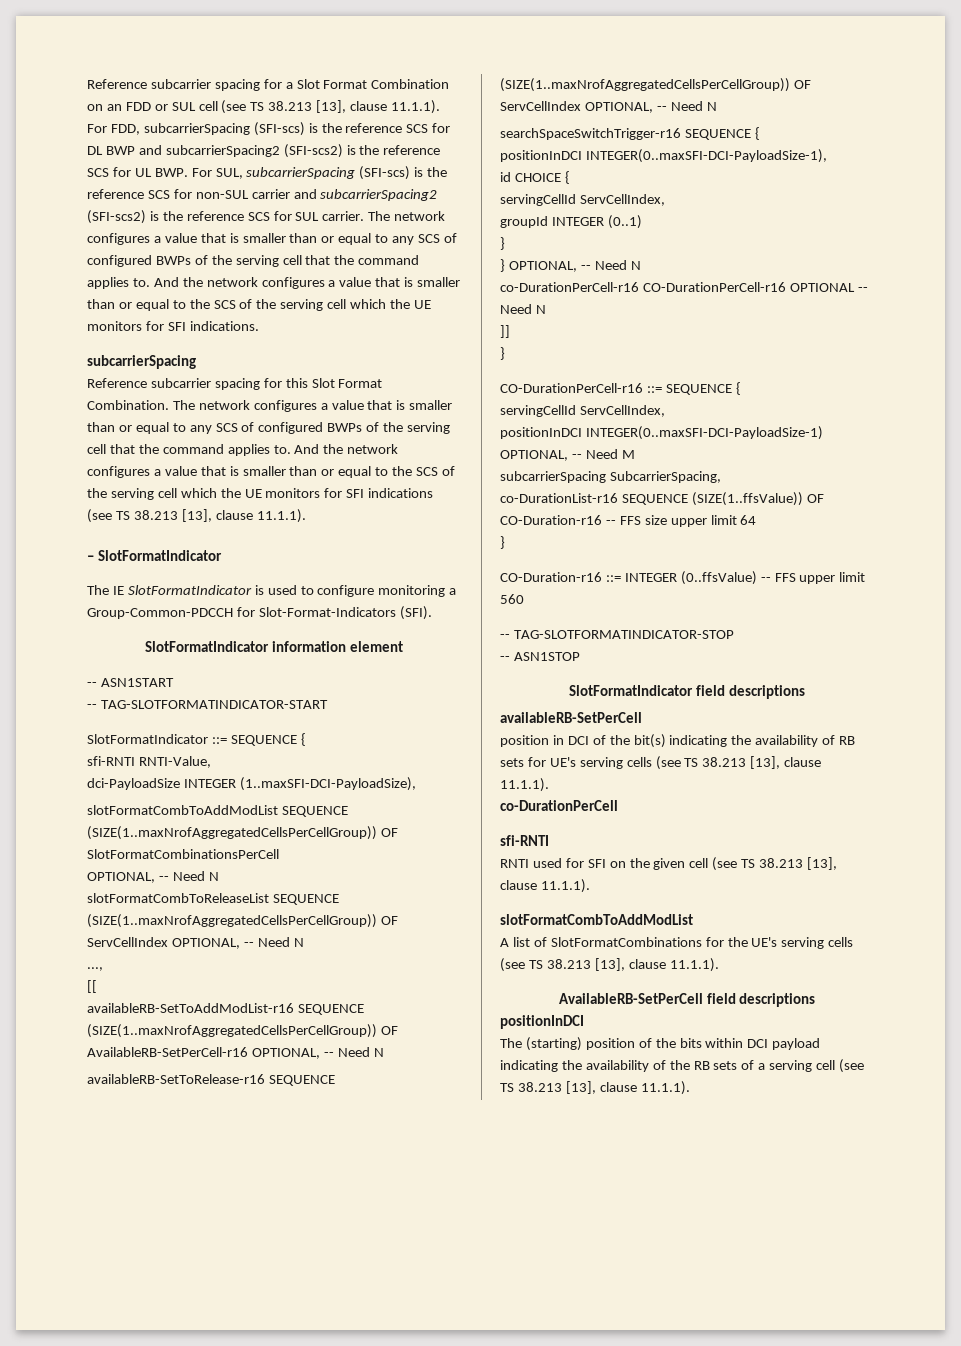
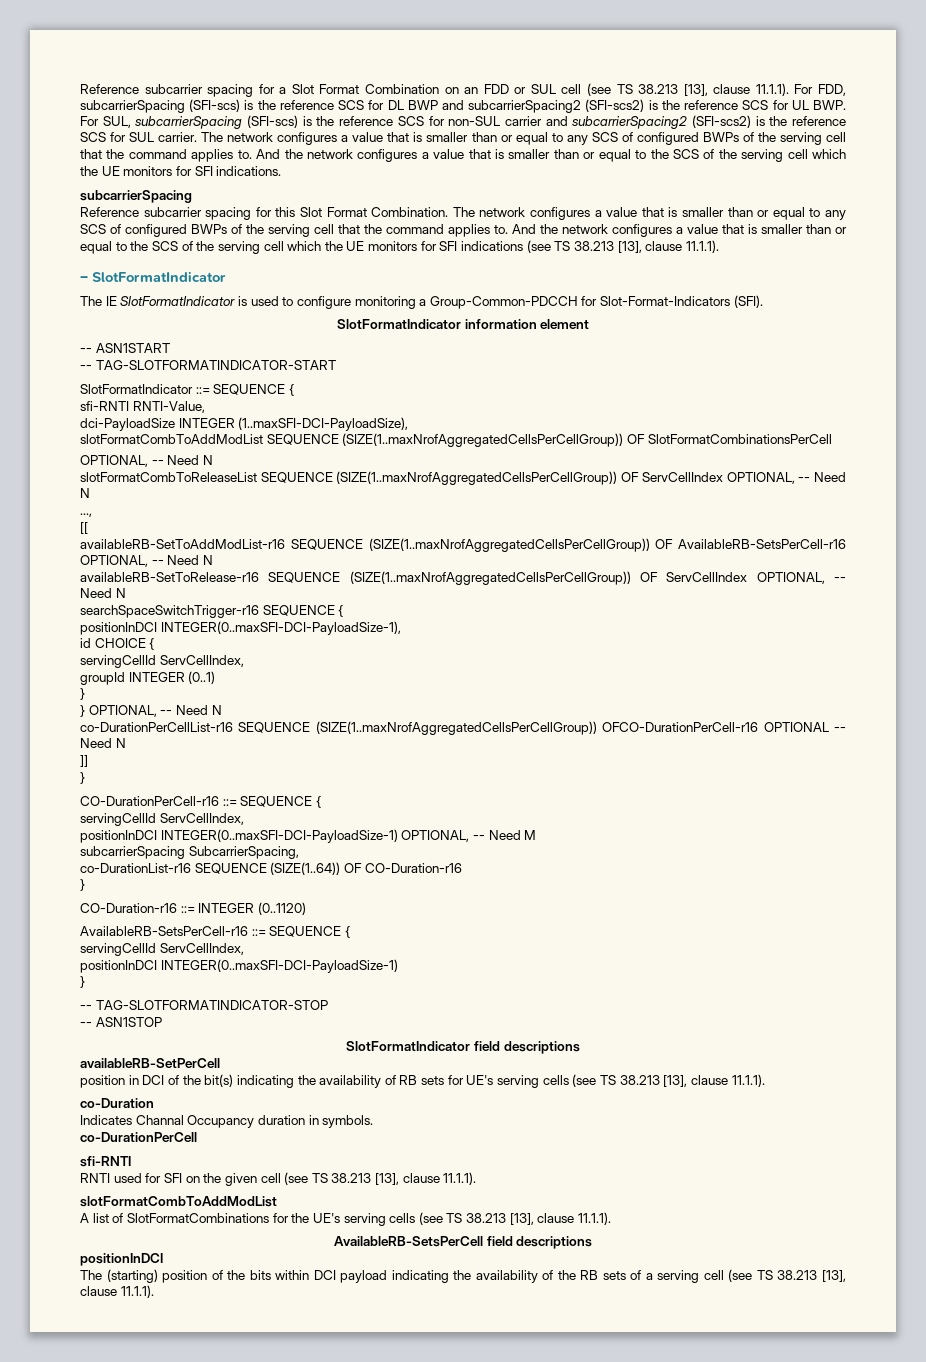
- availableRB-SetToAddModList-r16 SEQUENCE (SIZE(1..maxNrofAggregatedCellsPerCellGroup)) OF AvailableRB-SetPerCell-r16 OPTIONAL, -- Need N
+ availableRB-SetToAddModList-r16 SEQUENCE (SIZE(1..maxNrofAggregatedCellsPerCellGroup)) OF AvailableRB-SetsPerCell-r16 OPTIONAL, -- Need N
- co-DurationPerCell-r16 CO-DurationPerCell-r16 OPTIONAL -- Need N
+ co-DurationPerCellList-r16 SEQUENCE (SIZE(1..maxNrofAggregatedCellsPerCellGroup)) OFCO-DurationPerCell-r16 OPTIONAL -- Need N
- co-DurationList-r16 SEQUENCE (SIZE(1..ffsValue)) OF CO-Duration-r16 -- FFS size upper limit 64
+ co-DurationList-r16 SEQUENCE (SIZE(1..64)) OF CO-Duration-r16
  }
- CO-Duration-r16 ::= INTEGER (0..ffsValue) -- FFS upper limit 560
+ CO-Duration-r16 ::= INTEGER (0..1120)
+ AvailableRB-SetsPerCell-r16 ::= SEQUENCE {
+ servingCellId ServCellIndex,
+ positionInDCI INTEGER(0..maxSFI-DCI-PayloadSize-1)
+ }
+ co-Duration
+ Indicates Channal Occupancy duration in symbols.
- AvailableRB-SetPerCell field descriptions
+ AvailableRB-SetsPerCell field descriptions

